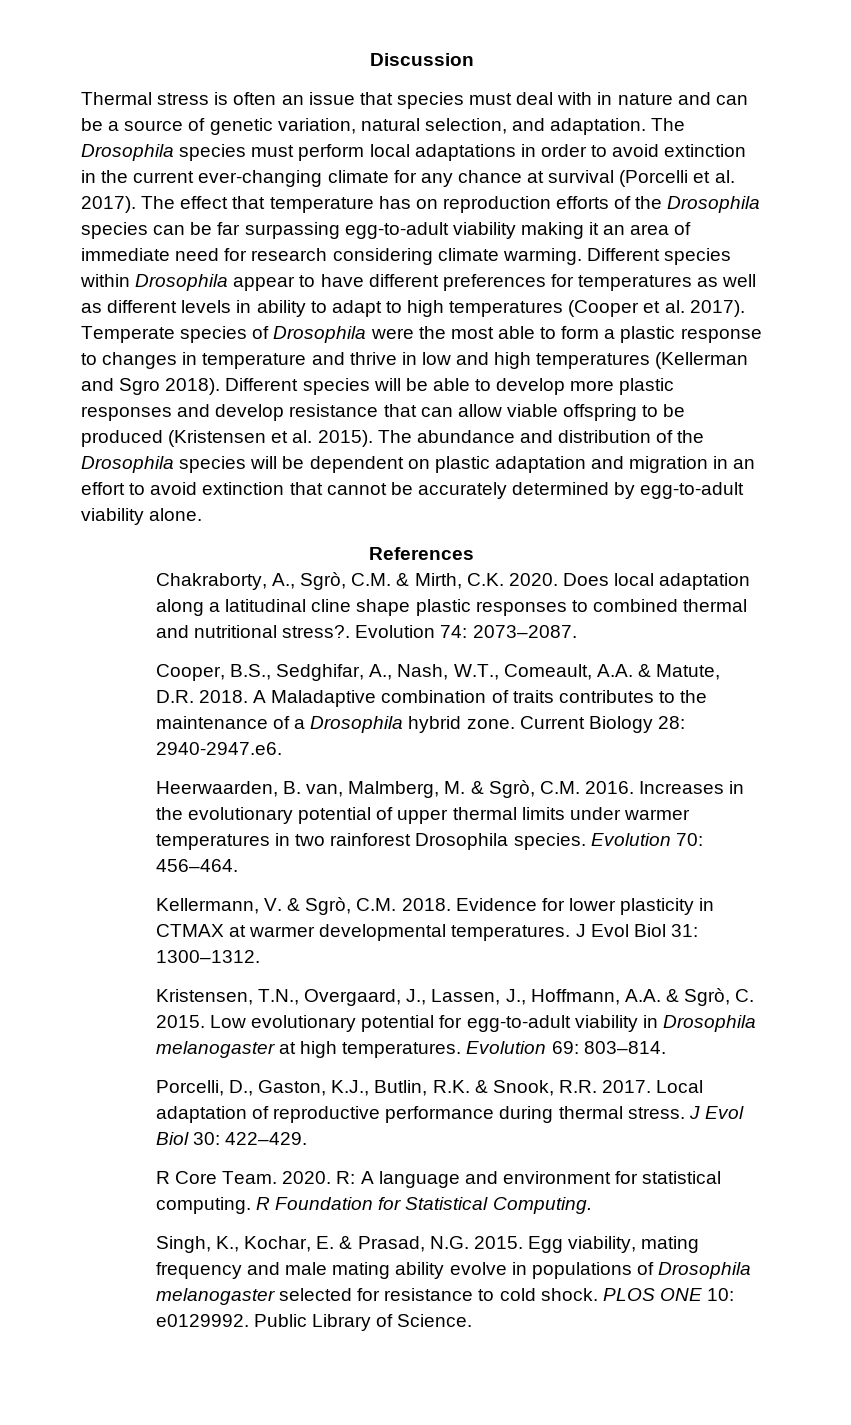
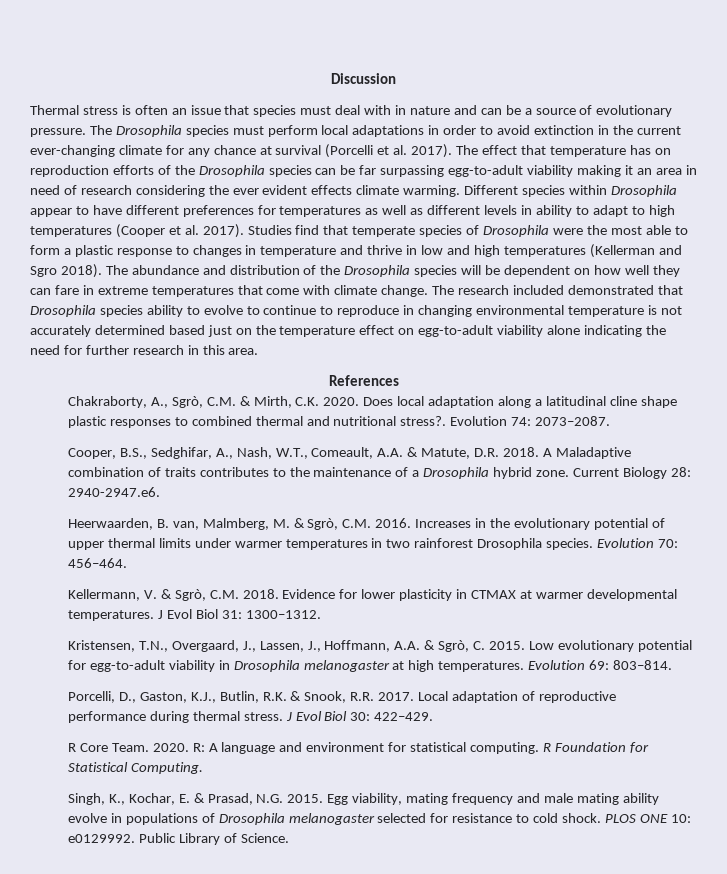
- Thermal stress is often an issue that species must deal with in nature and can be a source of genetic variation, natural selection, and adaptation.
+ Thermal stress is often an issue that species must deal with in nature and can be a source of evolutionary pressure.
- The effect that temperature has on reproduction efforts of the Drosophila species can be far surpassing egg-to-adult viability making it an area of immediate need for research considering climate warming.
+ The effect that temperature has on reproduction efforts of the Drosophila species can be far surpassing egg-to-adult viability making it an area in need of research considering the ever evident effects climate warming.
- Temperate species of Drosophila were the most able to form a plastic response to changes in temperature and thrive in low and high temperatures (Kellerman and Sgro 2018).
+ Studies find that temperate species of Drosophila were the most able to form a plastic response to changes in temperature and thrive in low and high temperatures (Kellerman and Sgro 2018).
- Different species will be able to develop more plastic responses and develop resistance that can allow viable offspring to be produced (Kristensen et al. 2015).
- The abundance and distribution of the Drosophila species will be dependent on plastic adaptation and migration in an effort to avoid extinction that cannot be accurately determined by egg-to-adult viability alone.
+ The abundance and distribution of the Drosophila species will be dependent on how well they can fare in extreme temperatures that come with climate change. The research included demonstrated that Drosophila species ability to evolve to continue to reproduce in changing environmental temperature is not accurately determined based just on the temperature effect on egg-to-adult viability alone indicating the need for further research in this area.

